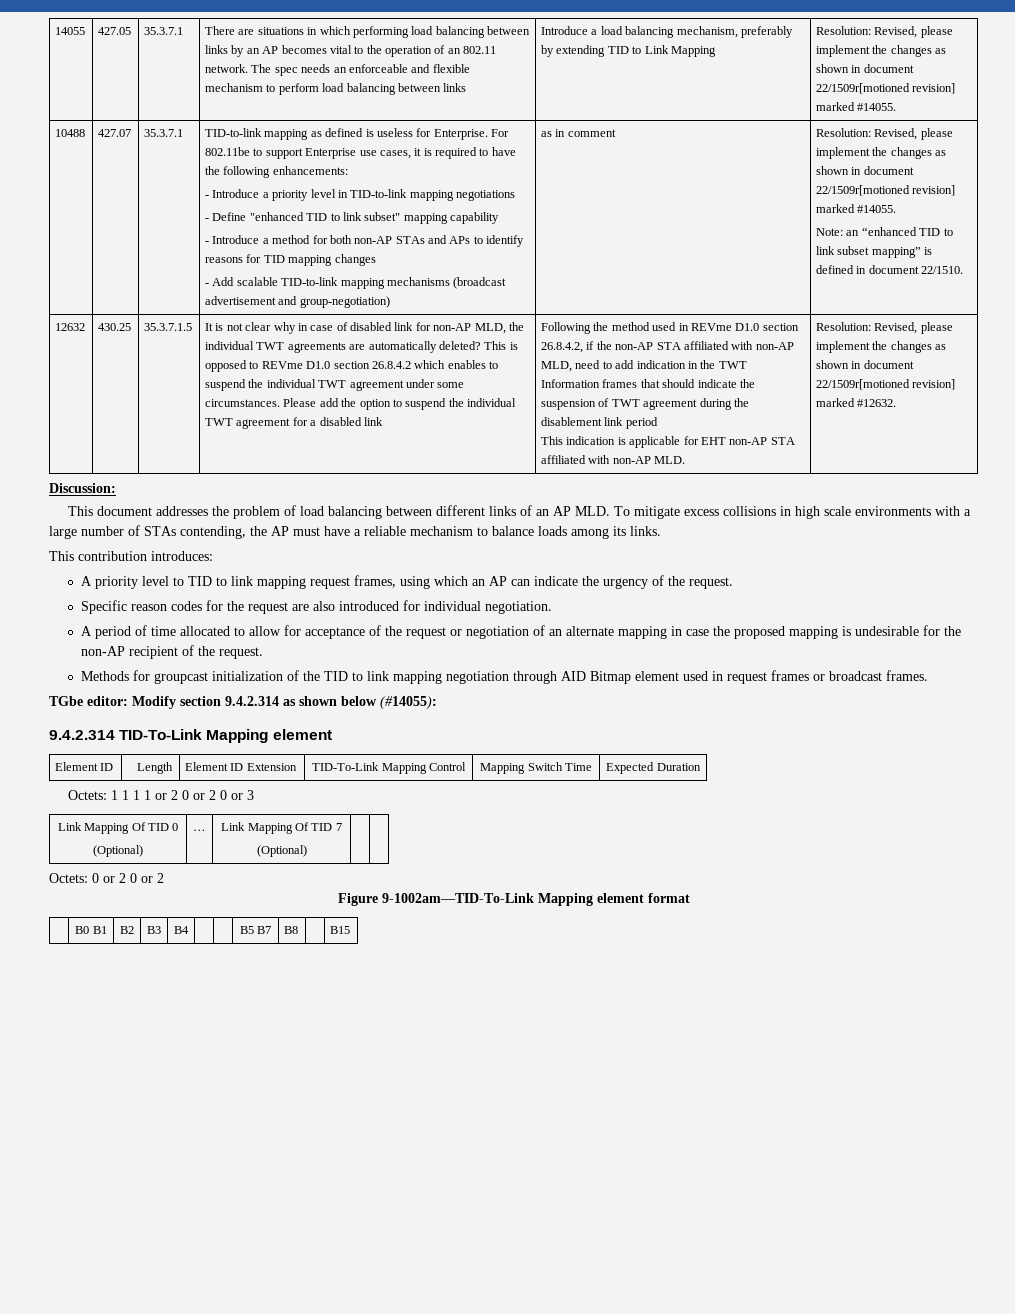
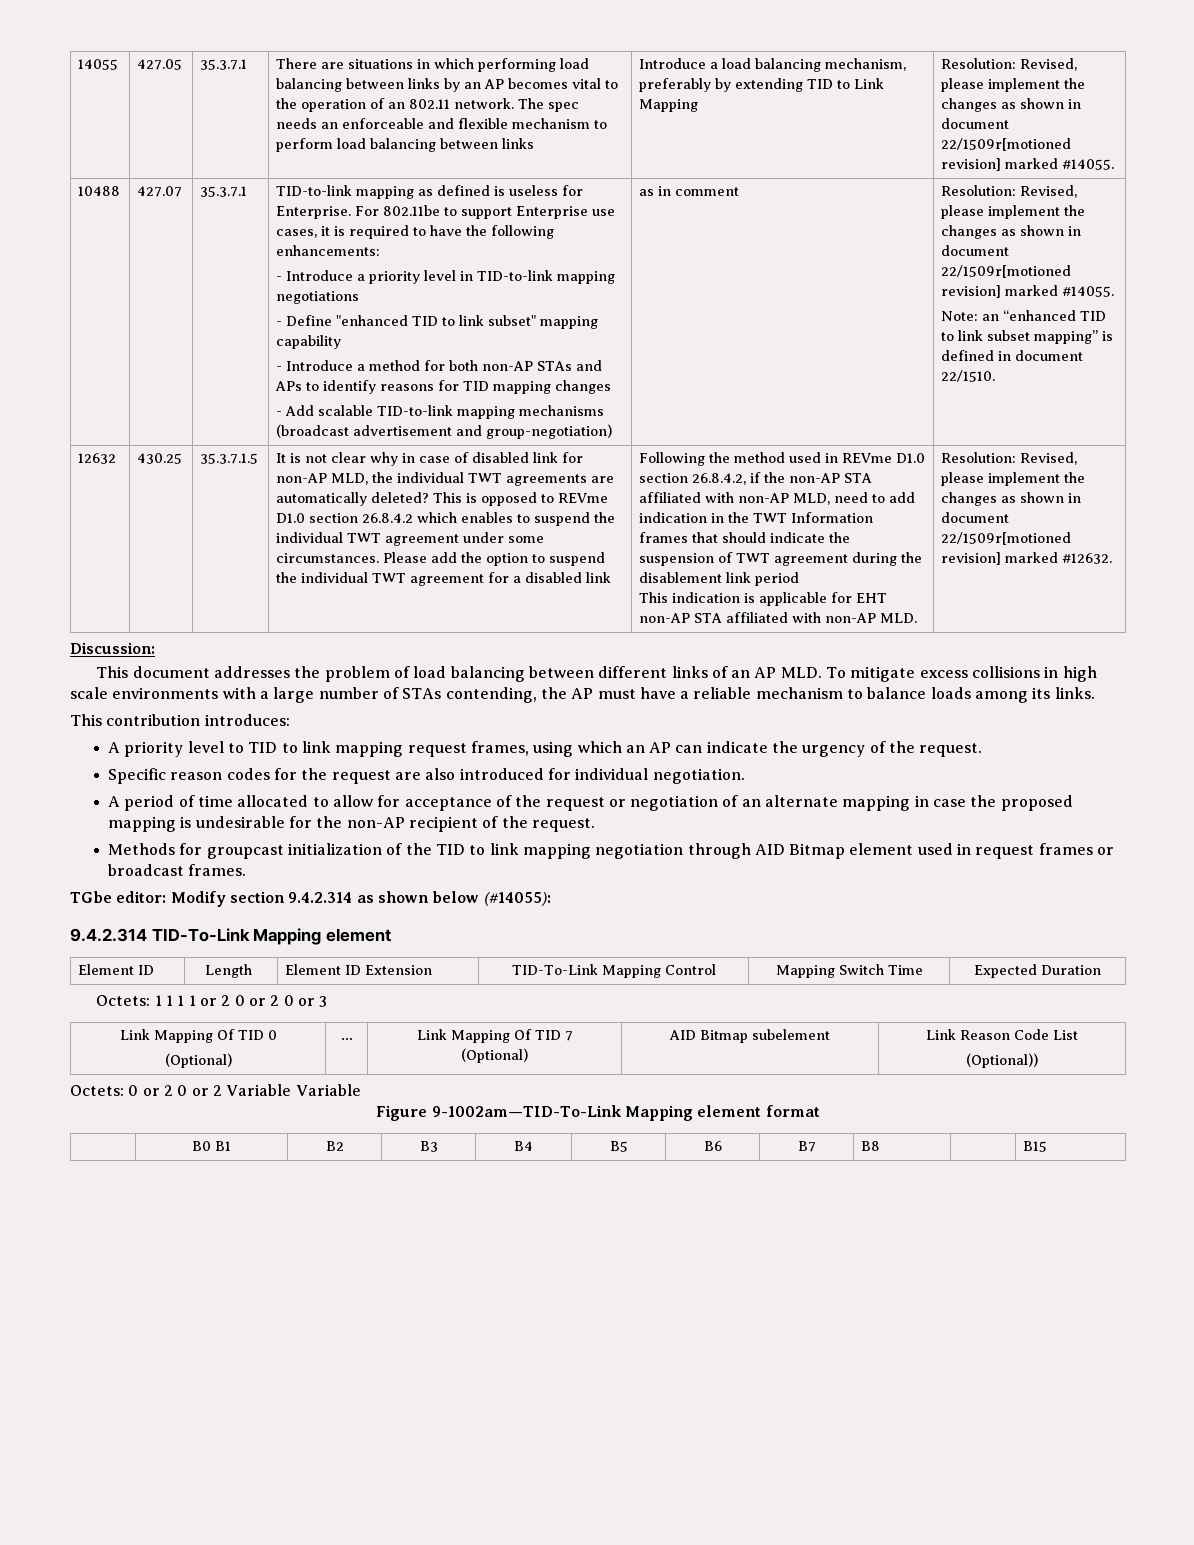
  Link Mapping Of TID 0
  (Optional) | … | Link Mapping Of TID 7
- (Optional) | |
+ (Optional) | AID Bitmap subelement | Link Reason Code List
+ (Optional))
- Octets: 0 or 2 0 or 2
+ Octets: 0 or 2 0 or 2 Variable Variable
- | B0 B1 | B2 | B3 | B4 | | | B5 B7 | B8 | | B15
+ | B0 B1 | B2 | B3 | B4 | B5 | B6 | B7 | B8 | | B15

